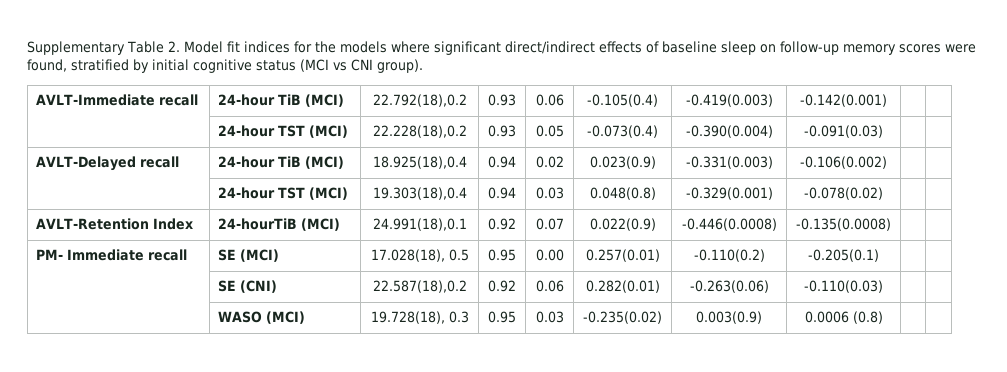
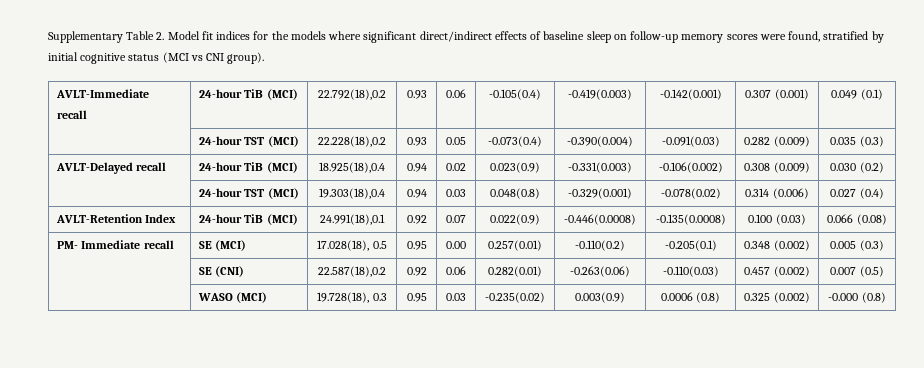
- AVLT-Immediate recall | 24-hour TiB (MCI) | 22.792(18),0.2 | 0.93 | 0.06 | -0.105(0.4) | -0.419(0.003) | -0.142(0.001) | |
+ AVLT-Immediate recall | 24-hour TiB (MCI) | 22.792(18),0.2 | 0.93 | 0.06 | -0.105(0.4) | -0.419(0.003) | -0.142(0.001) | 0.307 (0.001) | 0.049 (0.1)
- | 24-hour TST (MCI) | 22.228(18),0.2 | 0.93 | 0.05 | -0.073(0.4) | -0.390(0.004) | -0.091(0.03) | |
+ | 24-hour TST (MCI) | 22.228(18),0.2 | 0.93 | 0.05 | -0.073(0.4) | -0.390(0.004) | -0.091(0.03) | 0.282 (0.009) | 0.035 (0.3)
- AVLT-Delayed recall | 24-hour TiB (MCI) | 18.925(18),0.4 | 0.94 | 0.02 | 0.023(0.9) | -0.331(0.003) | -0.106(0.002) | |
+ AVLT-Delayed recall | 24-hour TiB (MCI) | 18.925(18),0.4 | 0.94 | 0.02 | 0.023(0.9) | -0.331(0.003) | -0.106(0.002) | 0.308 (0.009) | 0.030 (0.2)
- | 24-hour TST (MCI) | 19.303(18),0.4 | 0.94 | 0.03 | 0.048(0.8) | -0.329(0.001) | -0.078(0.02) | |
+ | 24-hour TST (MCI) | 19.303(18),0.4 | 0.94 | 0.03 | 0.048(0.8) | -0.329(0.001) | -0.078(0.02) | 0.314 (0.006) | 0.027 (0.4)
- AVLT-Retention Index | 24-hourTiB (MCI) | 24.991(18),0.1 | 0.92 | 0.07 | 0.022(0.9) | -0.446(0.0008) | -0.135(0.0008) | |
+ AVLT-Retention Index | 24-hour TiB (MCI) | 24.991(18),0.1 | 0.92 | 0.07 | 0.022(0.9) | -0.446(0.0008) | -0.135(0.0008) | 0.100 (0.03) | 0.066 (0.08)
- PM- Immediate recall | SE (MCI) | 17.028(18), 0.5 | 0.95 | 0.00 | 0.257(0.01) | -0.110(0.2) | -0.205(0.1) | |
+ PM- Immediate recall | SE (MCI) | 17.028(18), 0.5 | 0.95 | 0.00 | 0.257(0.01) | -0.110(0.2) | -0.205(0.1) | 0.348 (0.002) | 0.005 (0.3)
- | SE (CNI) | 22.587(18),0.2 | 0.92 | 0.06 | 0.282(0.01) | -0.263(0.06) | -0.110(0.03) | |
+ | SE (CNI) | 22.587(18),0.2 | 0.92 | 0.06 | 0.282(0.01) | -0.263(0.06) | -0.110(0.03) | 0.457 (0.002) | 0.007 (0.5)
- | WASO (MCI) | 19.728(18), 0.3 | 0.95 | 0.03 | -0.235(0.02) | 0.003(0.9) | 0.0006 (0.8) | |
+ | WASO (MCI) | 19.728(18), 0.3 | 0.95 | 0.03 | -0.235(0.02) | 0.003(0.9) | 0.0006 (0.8) | 0.325 (0.002) | -0.000 (0.8)

